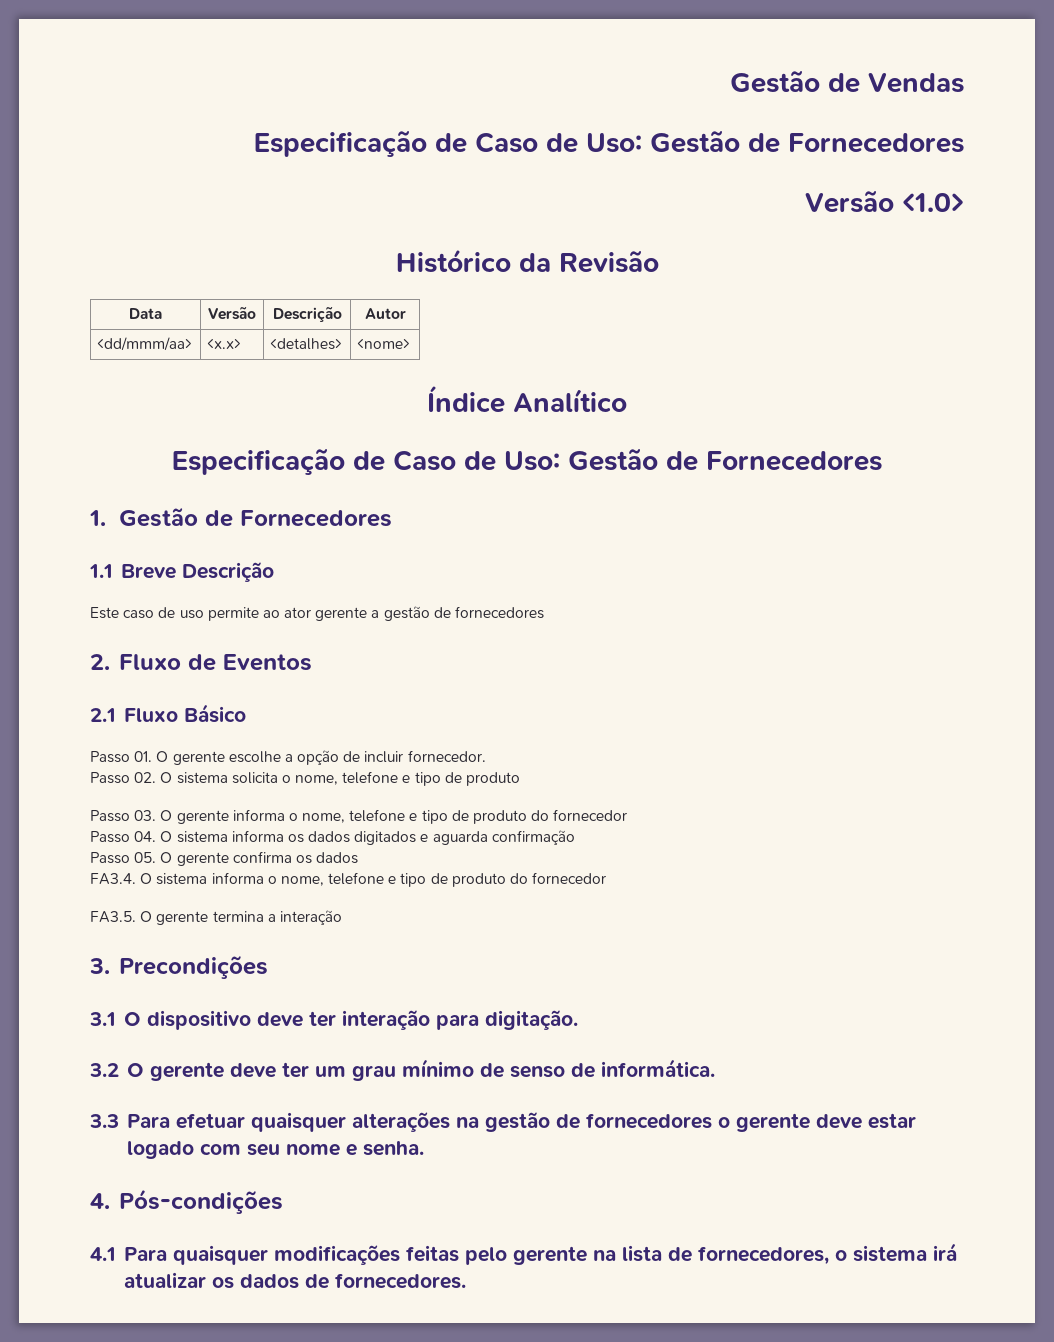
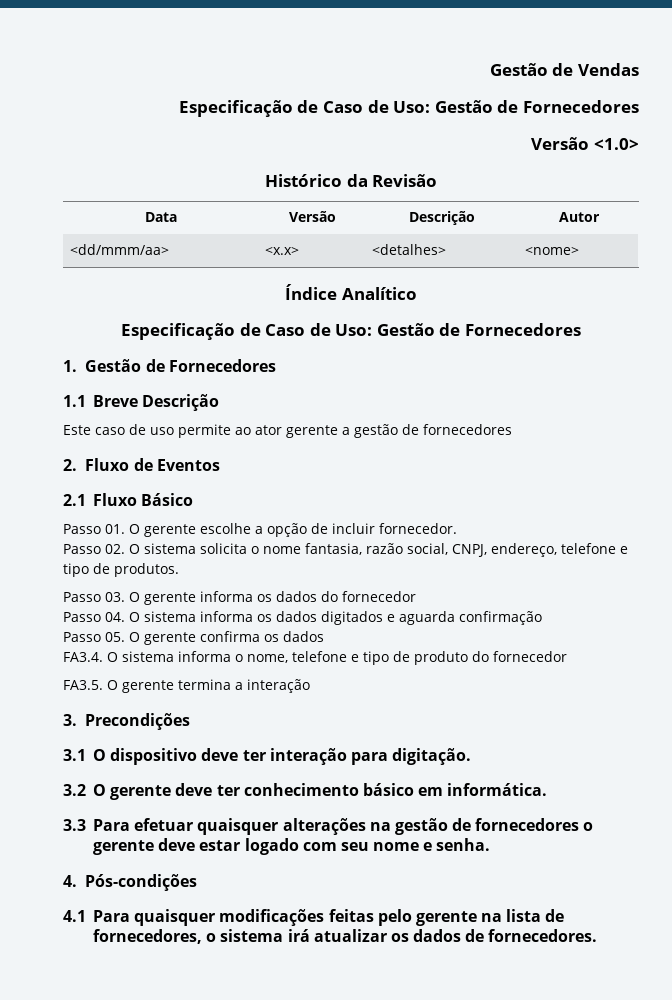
- Passo 02. O sistema solicita o nome, telefone e tipo de produto
+ Passo 02. O sistema solicita o nome fantasia, razão social, CNPJ, endereço, telefone e tipo de produtos.
- Passo 03. O gerente informa o nome, telefone e tipo de produto do fornecedor
+ Passo 03. O gerente informa os dados do fornecedor
- 3.2 O gerente deve ter um grau mínimo de senso de informática.
+ 3.2 O gerente deve ter conhecimento básico em informática.

